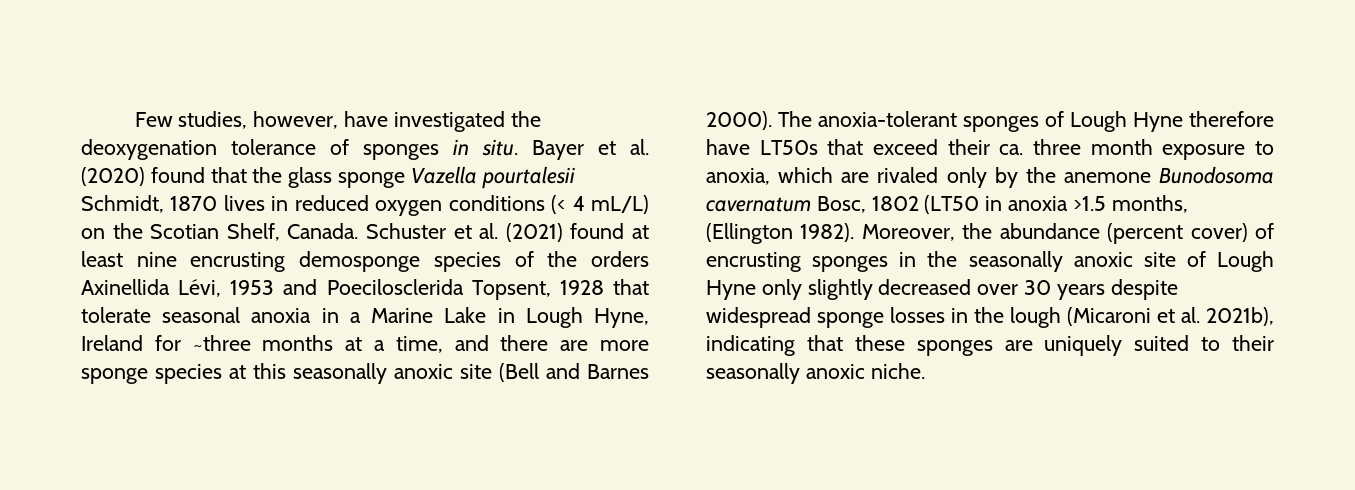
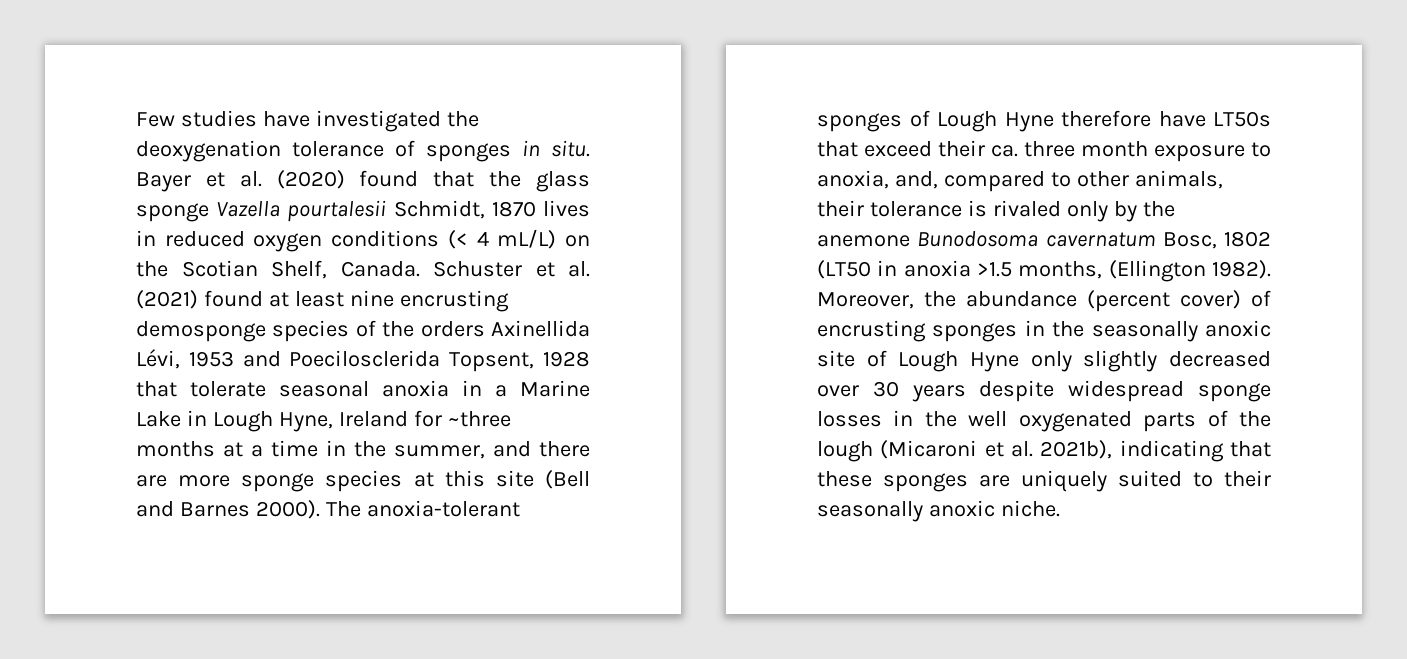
- Few studies, however, have investigated the deoxygenation tolerance of sponges in situ.
+ Few studies have investigated the deoxygenation tolerance of sponges in situ.
- Schuster et al. (2021) found at least nine encrusting demosponge species of the orders Axinellida Lévi, 1953 and Poecilosclerida Topsent, 1928 that tolerate seasonal anoxia in a Marine Lake in Lough Hyne, Ireland for ~three months at a time, and there are more sponge species at this seasonally anoxic site (Bell and Barnes 2000).
+ Schuster et al. (2021) found at least nine encrusting demosponge species of the orders Axinellida Lévi, 1953 and Poecilosclerida Topsent, 1928 that tolerate seasonal anoxia in a Marine Lake in Lough Hyne, Ireland for ~three months at a time in the summer, and there are more sponge species at this site (Bell and Barnes 2000).
- The anoxia-tolerant sponges of Lough Hyne therefore have LT50s that exceed their ca. three month exposure to anoxia, which are rivaled only by the anemone Bunodosoma cavernatum Bosc, 1802 (LT50 in anoxia >1.5 months, (Ellington 1982).
+ The anoxia-tolerant sponges of Lough Hyne therefore have LT50s that exceed their ca. three month exposure to anoxia, and, compared to other animals, their tolerance is rivaled only by the anemone Bunodosoma cavernatum Bosc, 1802 (LT50 in anoxia >1.5 months, (Ellington 1982).
- Moreover, the abundance (percent cover) of encrusting sponges in the seasonally anoxic site of Lough Hyne only slightly decreased over 30 years despite widespread sponge losses in the lough (Micaroni et al. 2021b), indicating that these sponges are uniquely suited to their seasonally anoxic niche.
+ Moreover, the abundance (percent cover) of encrusting sponges in the seasonally anoxic site of Lough Hyne only slightly decreased over 30 years despite widespread sponge losses in the well oxygenated parts of the lough (Micaroni et al. 2021b), indicating that these sponges are uniquely suited to their seasonally anoxic niche.

